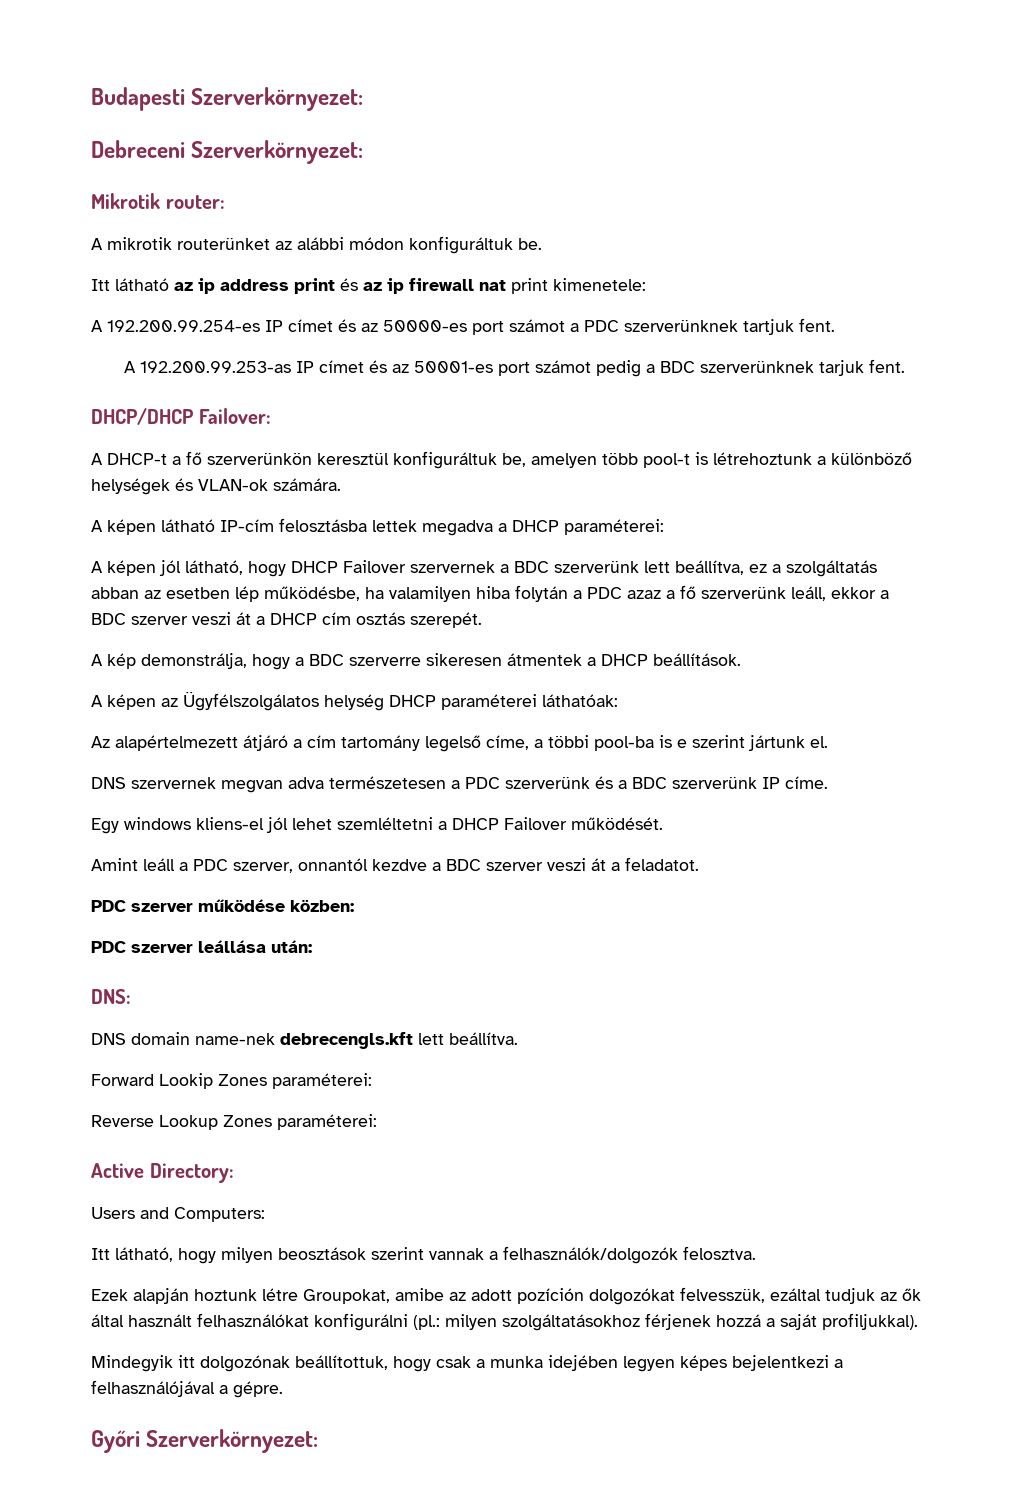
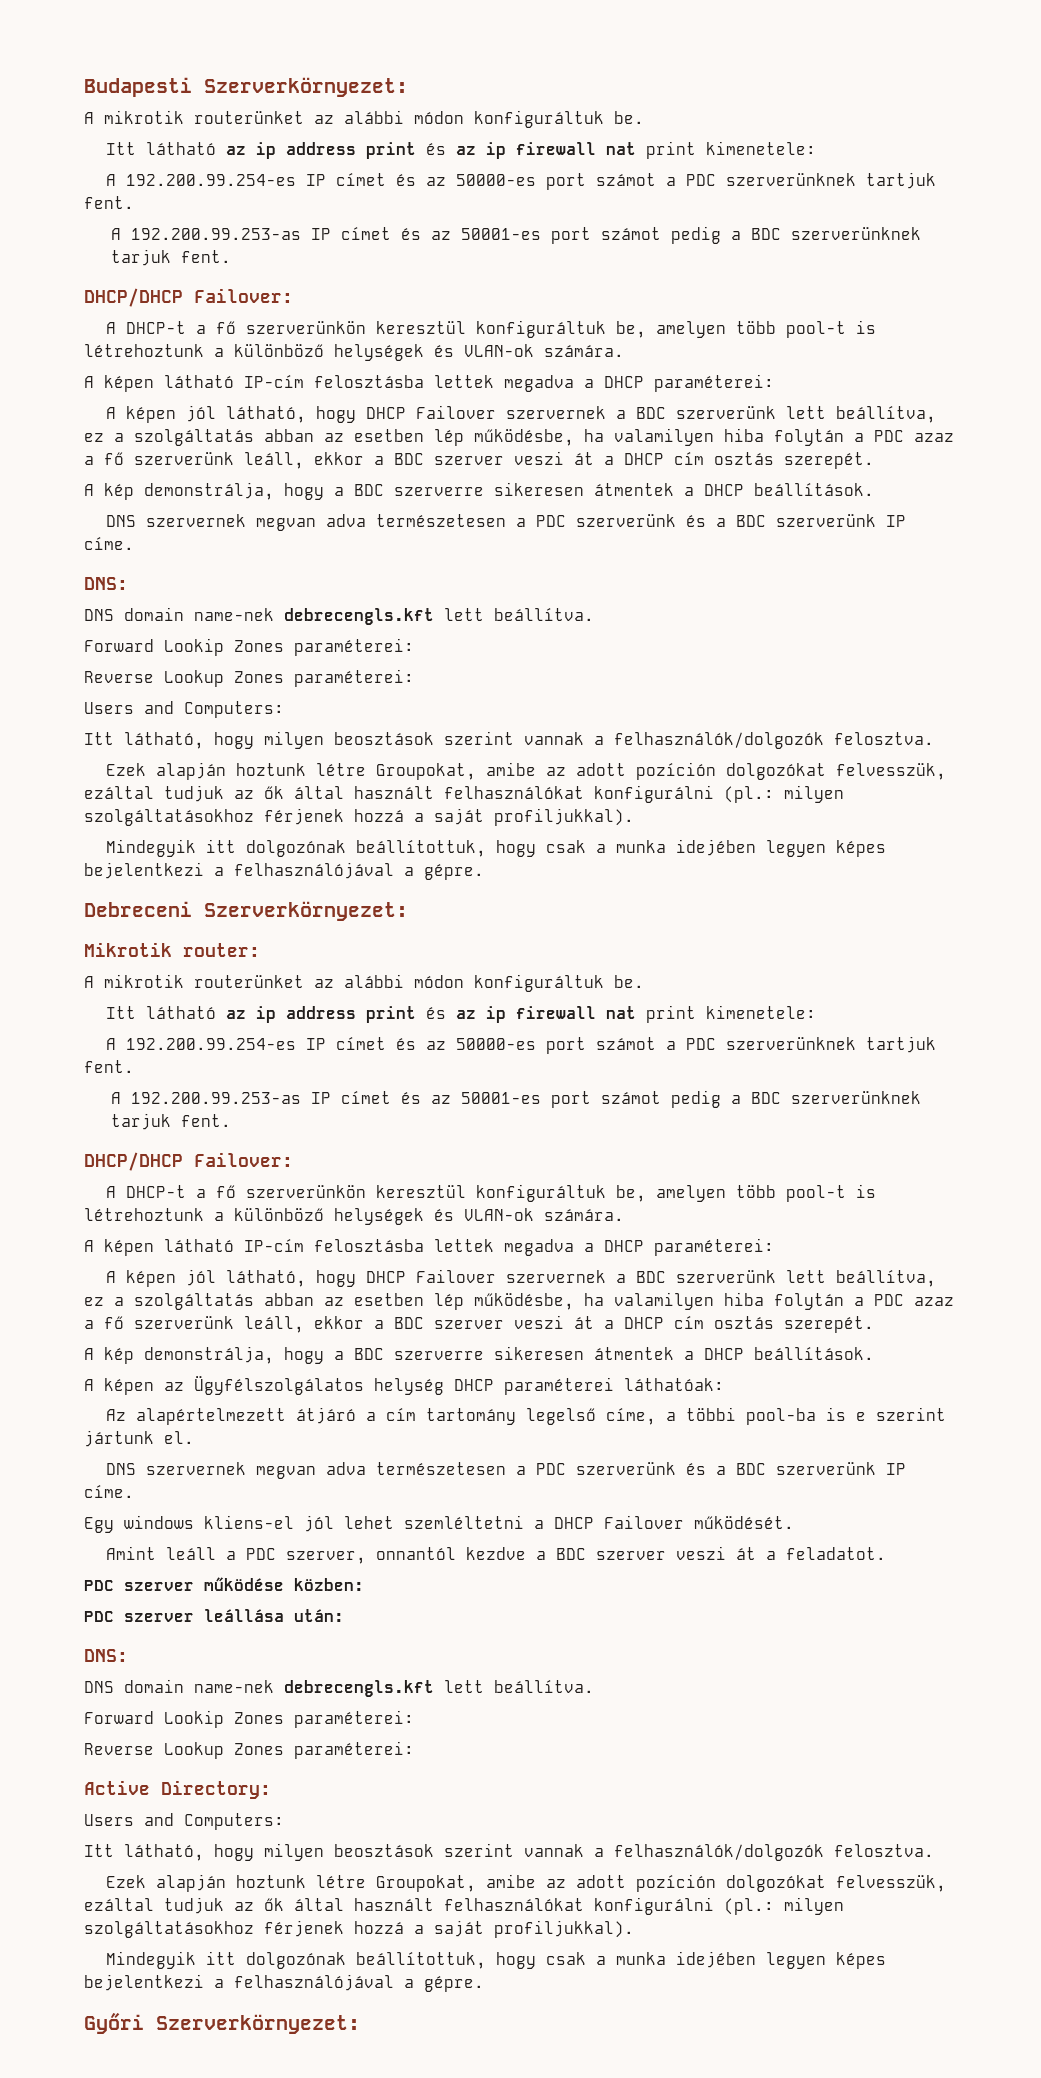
  Budapesti Szerverkörnyezet:
+ A mikrotik routerünket az alábbi módon konfiguráltuk be.
+ Itt látható az ip address print és az ip firewall nat print kimenetele:
+ A 192.200.99.254-es IP címet és az 50000-es port számot a PDC szerverünknek tartjuk fent.
+ A 192.200.99.253-as IP címet és az 50001-es port számot pedig a BDC szerverünknek tarjuk fent.
+ DHCP/DHCP Failover:
+ A DHCP-t a fő szerverünkön keresztül konfiguráltuk be, amelyen több pool-t is létrehoztunk a különböző helységek és VLAN-ok számára.
+ A képen látható IP-cím felosztásba lettek megadva a DHCP paraméterei:
+ A képen jól látható, hogy DHCP Failover szervernek a BDC szerverünk lett beállítva, ez a szolgáltatás abban az esetben lép működésbe, ha valamilyen hiba folytán a PDC azaz a fő szerverünk leáll, ekkor a BDC szerver veszi át a DHCP cím osztás szerepét.
+ A kép demonstrálja, hogy a BDC szerverre sikeresen átmentek a DHCP beállítások.
+ DNS szervernek megvan adva természetesen a PDC szerverünk és a BDC szerverünk IP címe.
+ DNS:
+ DNS domain name-nek debrecengls.kft lett beállítva.
+ Forward Lookip Zones paraméterei:
+ Reverse Lookup Zones paraméterei:
+ Users and Computers:
+ Itt látható, hogy milyen beosztások szerint vannak a felhasználók/dolgozók felosztva.
+ Ezek alapján hoztunk létre Groupokat, amibe az adott pozíción dolgozókat felvesszük, ezáltal tudjuk az ők által használt felhasználókat konfigurálni (pl.: milyen szolgáltatásokhoz férjenek hozzá a saját profiljukkal).
+ Mindegyik itt dolgozónak beállítottuk, hogy csak a munka idejében legyen képes bejelentkezi a felhasználójával a gépre.

